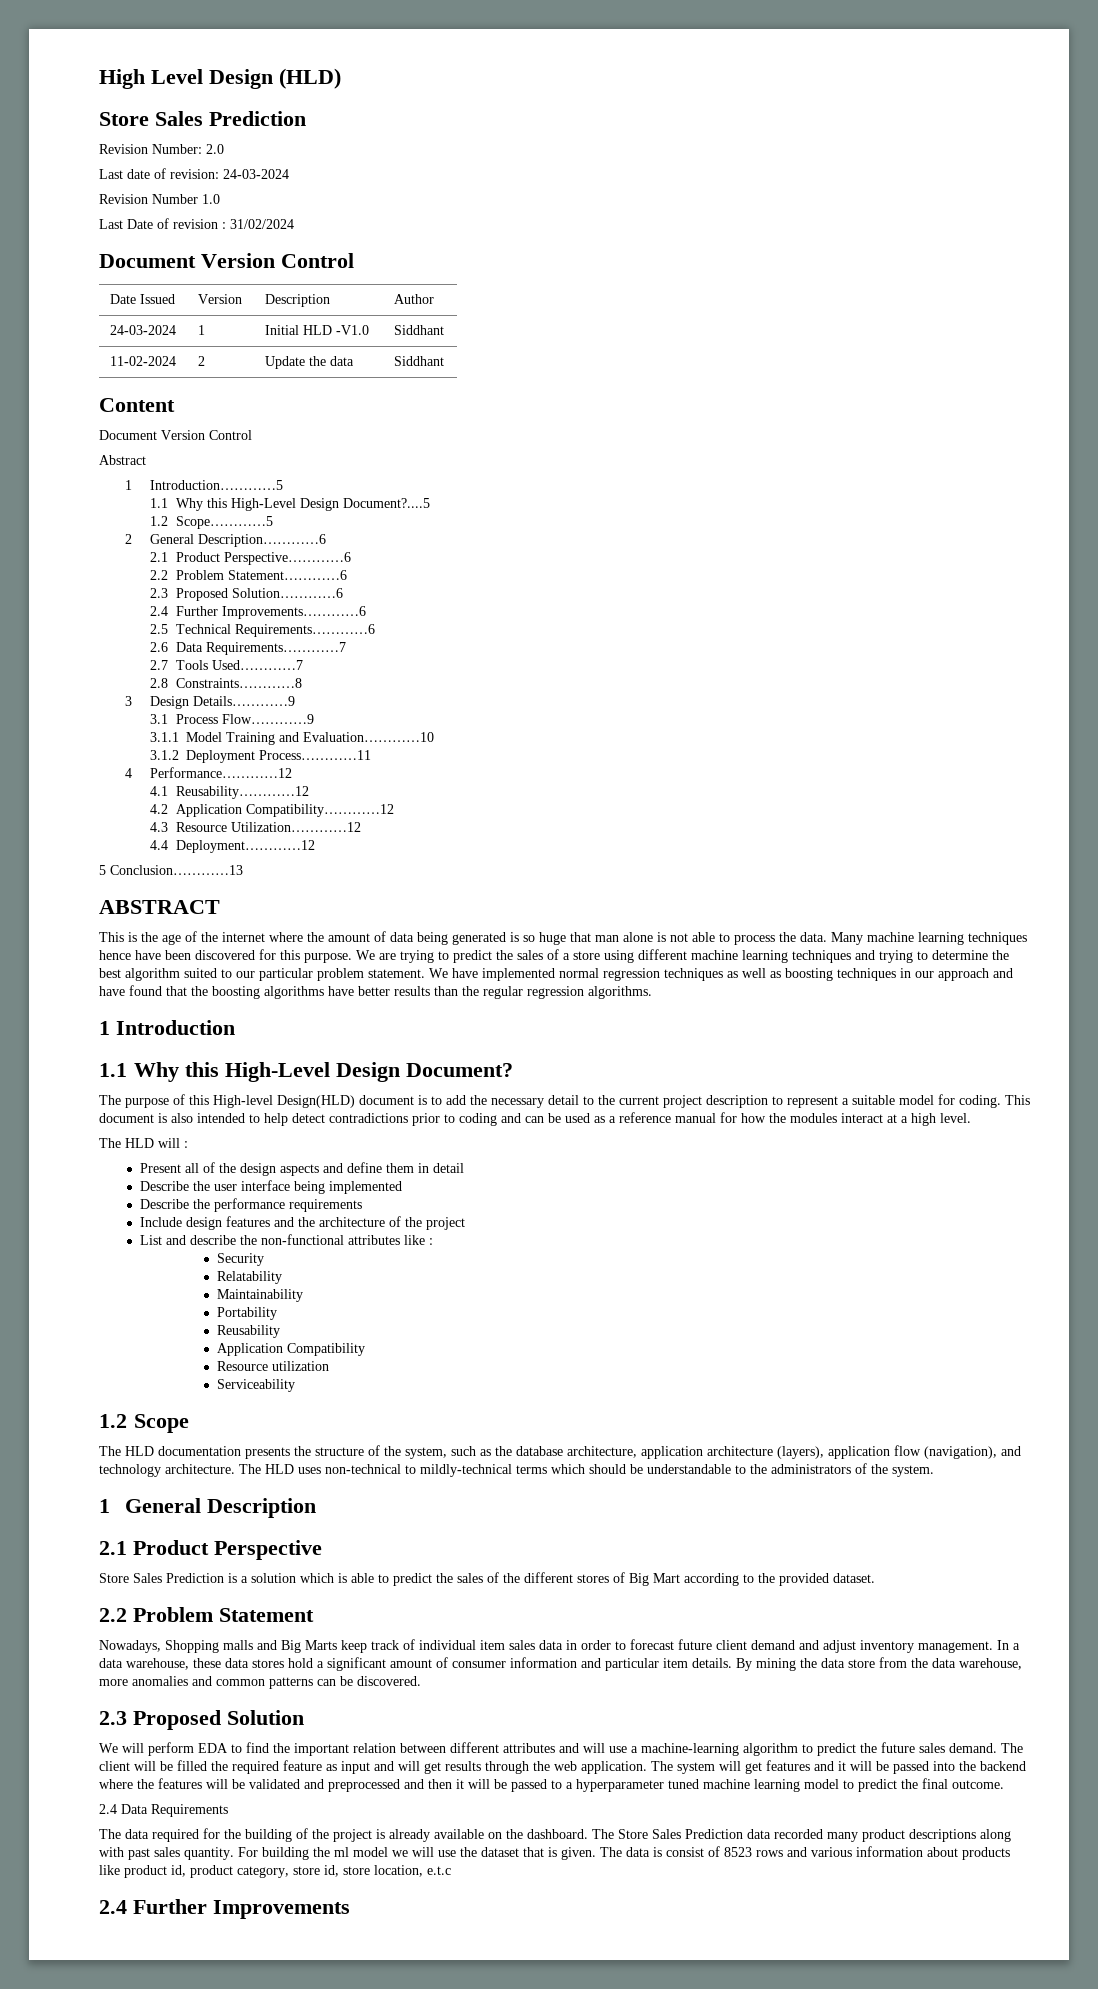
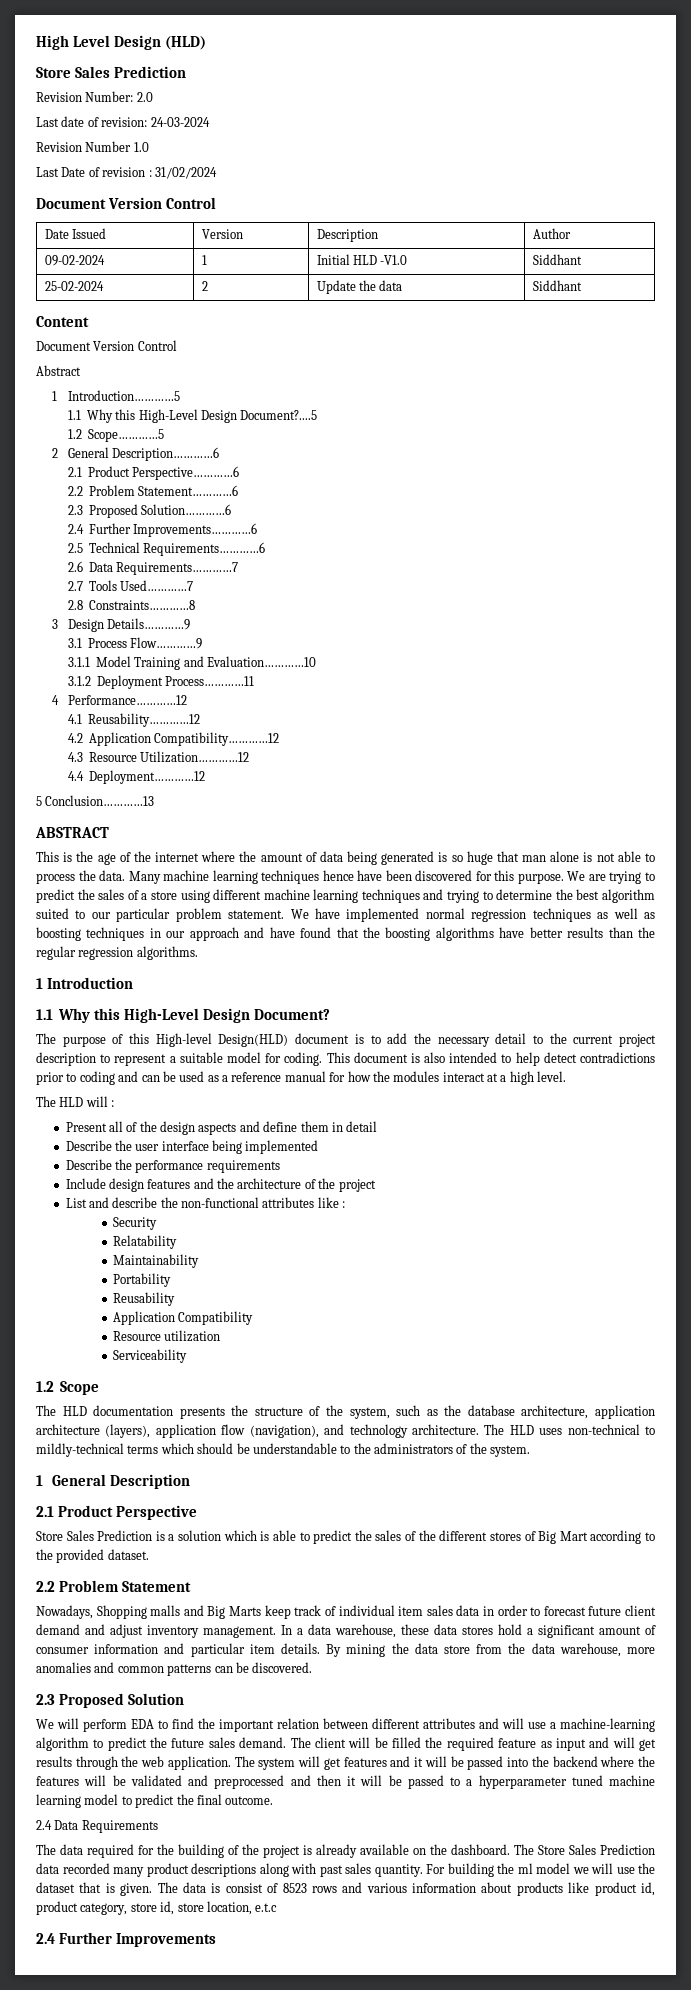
- 24-03-2024 | 1 | Initial HLD -V1.0 | Siddhant
+ 09-02-2024 | 1 | Initial HLD -V1.0 | Siddhant
- 11-02-2024 | 2 | Update the data | Siddhant
+ 25-02-2024 | 2 | Update the data | Siddhant

